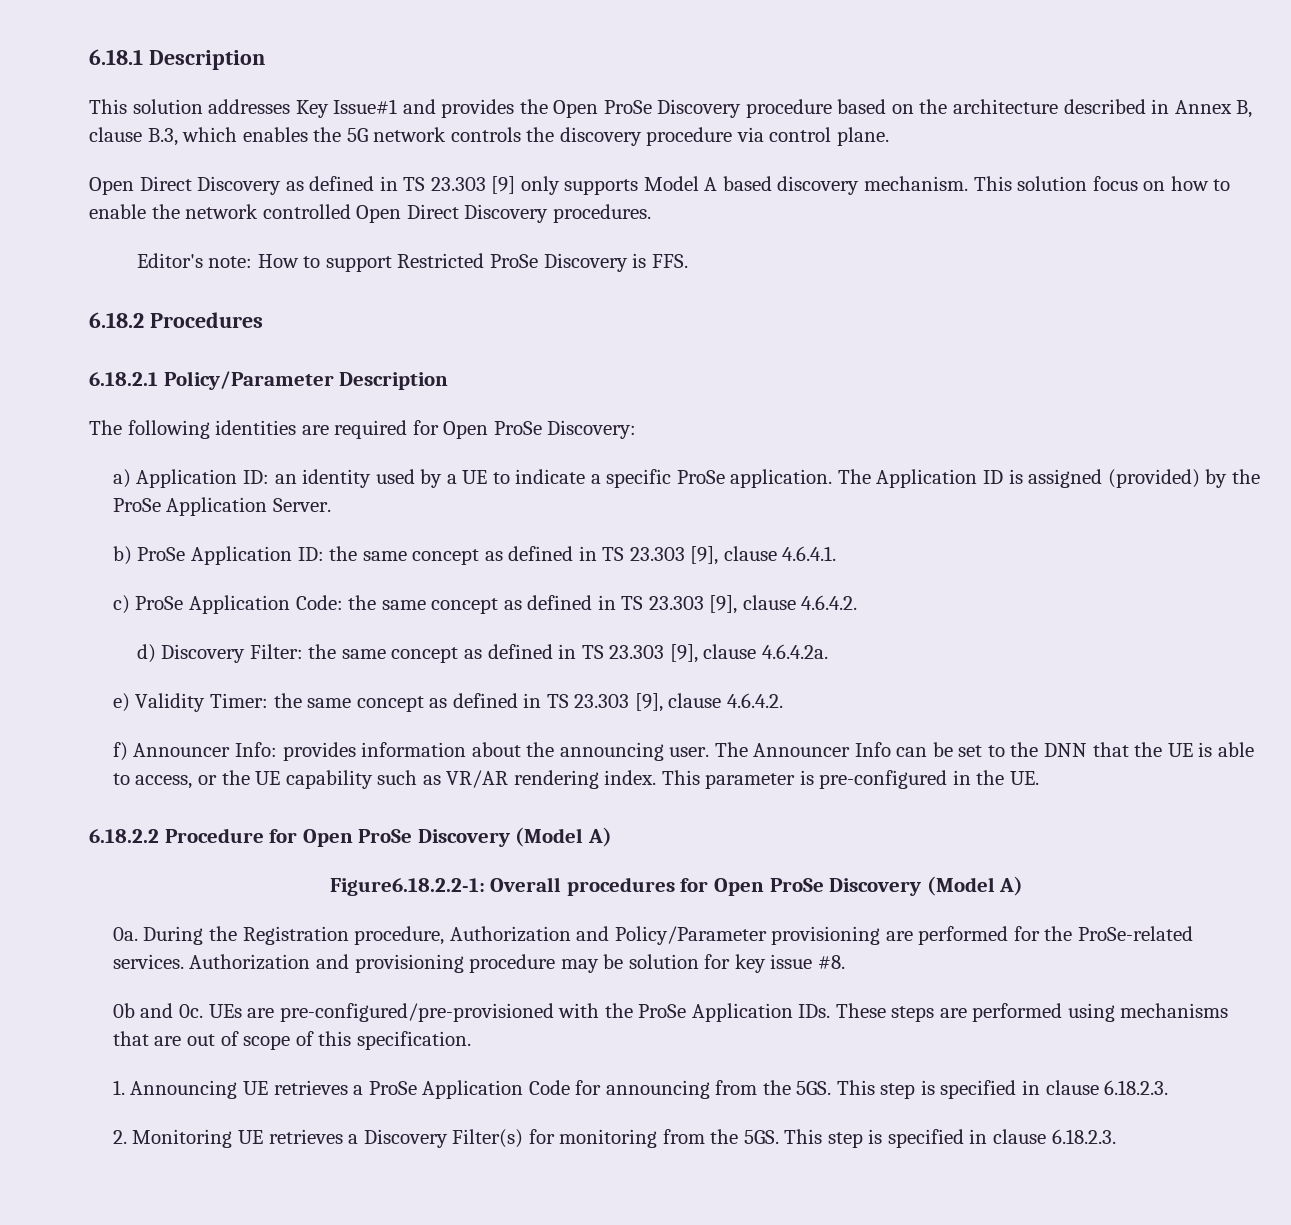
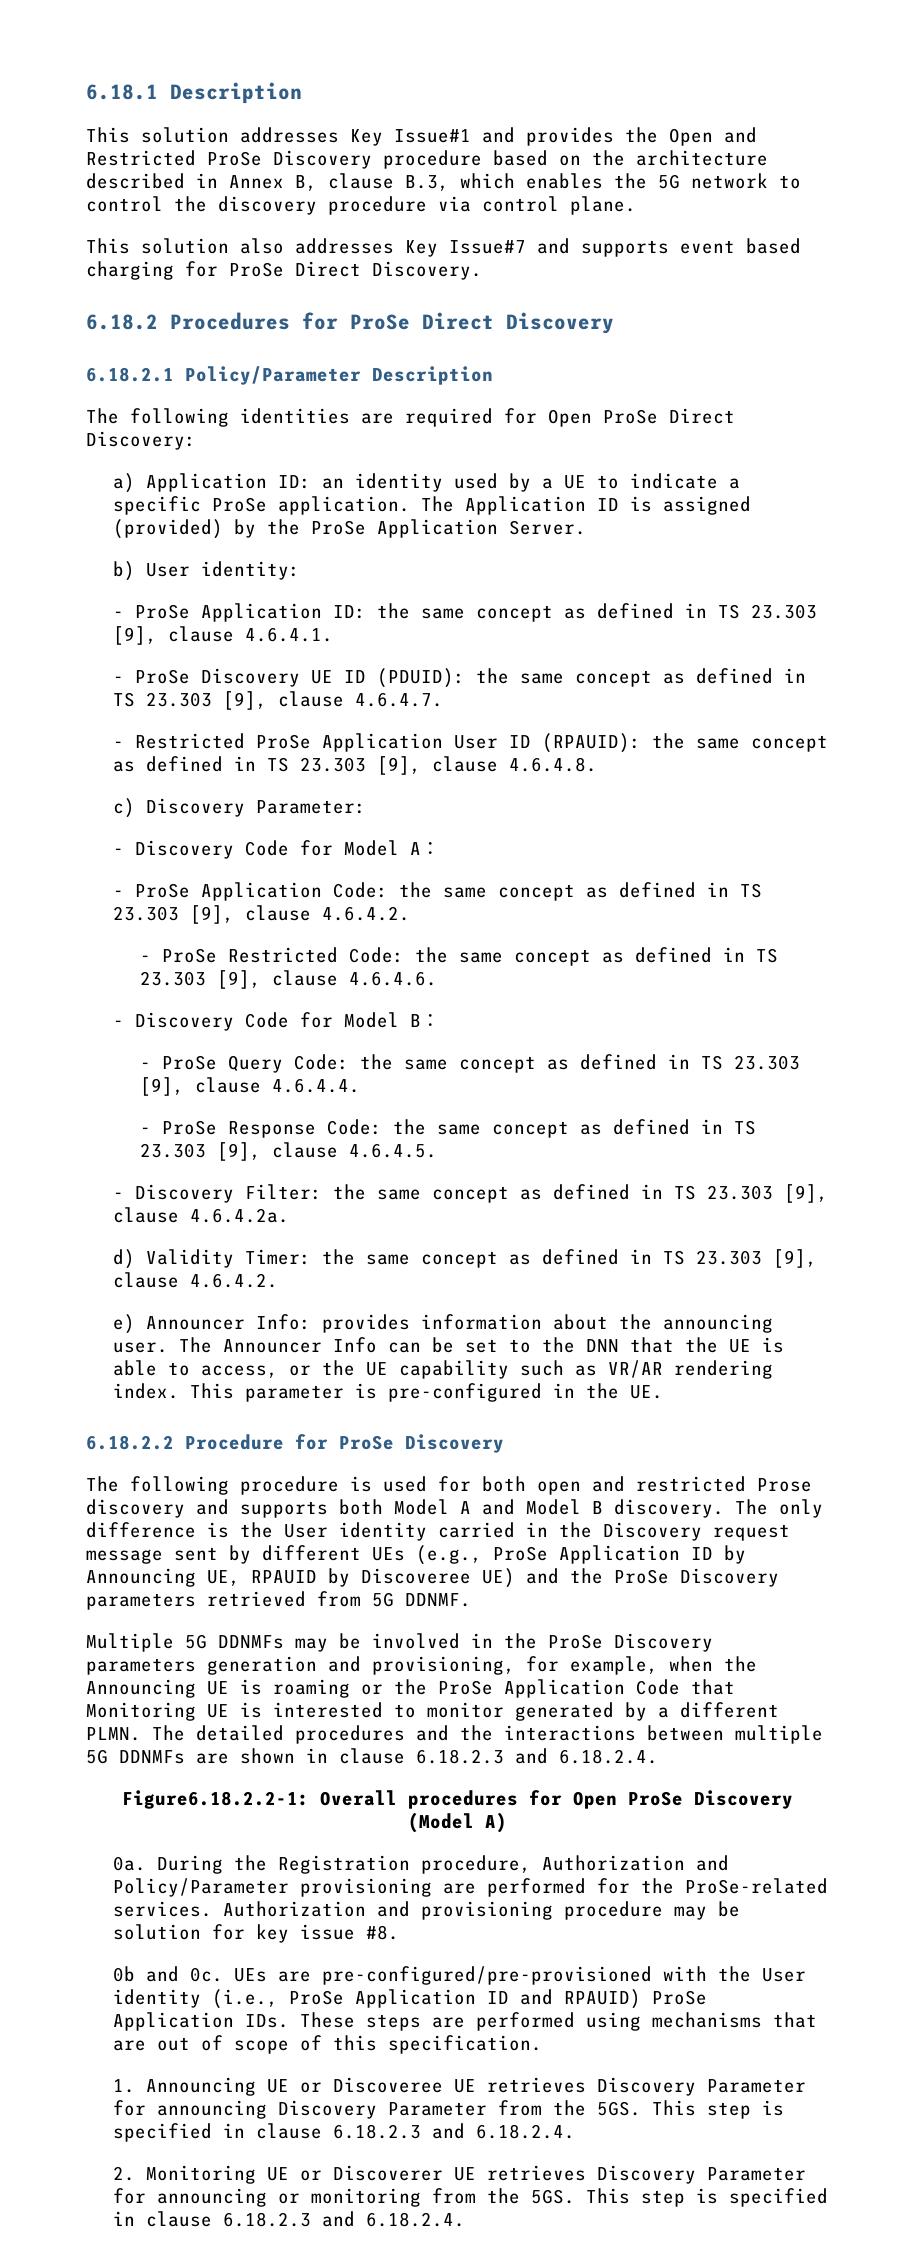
- This solution addresses Key Issue#1 and provides the Open ProSe Discovery procedure based on the architecture described in Annex B, clause B.3, which enables the 5G network controls the discovery procedure via control plane.
+ This solution addresses Key Issue#1 and provides the Open and Restricted ProSe Discovery procedure based on the architecture described in Annex B, clause B.3, which enables the 5G network to control the discovery procedure via control plane.
- Open Direct Discovery as defined in TS 23.303 [9] only supports Model A based discovery mechanism. This solution focus on how to enable the network controlled Open Direct Discovery procedures.
- Editor's note: How to support Restricted ProSe Discovery is FFS.
- 6.18.2 Procedures
+ This solution also addresses Key Issue#7 and supports event based charging for ProSe Direct Discovery.
+ 6.18.2 Procedures for ProSe Direct Discovery
- The following identities are required for Open ProSe Discovery:
+ The following identities are required for Open ProSe Direct Discovery:
- b) ProSe Application ID: the same concept as defined in TS 23.303 [9], clause 4.6.4.1.
+ b) User identity:
+ - ProSe Application ID: the same concept as defined in TS 23.303 [9], clause 4.6.4.1.
- c) ProSe Application Code: the same concept as defined in TS 23.303 [9], clause 4.6.4.2.
+ - ProSe Discovery UE ID (PDUID): the same concept as defined in TS 23.303 [9], clause 4.6.4.7.
+ - Restricted ProSe Application User ID (RPAUID): the same concept as defined in TS 23.303 [9], clause 4.6.4.8.
+ c) Discovery Parameter:
+ - Discovery Code for Model A：
+ - ProSe Application Code: the same concept as defined in TS 23.303 [9], clause 4.6.4.2.
- d) Discovery Filter: the same concept as defined in TS 23.303 [9], clause 4.6.4.2a.
+ - ProSe Restricted Code: the same concept as defined in TS 23.303 [9], clause 4.6.4.6.
+ - Discovery Code for Model B：
+ - ProSe Query Code: the same concept as defined in TS 23.303 [9], clause 4.6.4.4.
+ - ProSe Response Code: the same concept as defined in TS 23.303 [9], clause 4.6.4.5.
+ - Discovery Filter: the same concept as defined in TS 23.303 [9], clause 4.6.4.2a.
- e) Validity Timer: the same concept as defined in TS 23.303 [9], clause 4.6.4.2.
+ d) Validity Timer: the same concept as defined in TS 23.303 [9], clause 4.6.4.2.
- f) Announcer Info: provides information about the announcing user.
+ e) Announcer Info: provides information about the announcing user.
- 6.18.2.2 Procedure for Open ProSe Discovery (Model A)
+ 6.18.2.2 Procedure for ProSe Discovery
+ The following procedure is used for both open and restricted Prose discovery and supports both Model A and Model B discovery. The only difference is the User identity carried in the Discovery request message sent by different UEs (e.g., ProSe Application ID by Announcing UE, RPAUID by Discoveree UE) and the ProSe Discovery parameters retrieved from 5G DDNMF.
+ Multiple 5G DDNMFs may be involved in the ProSe Discovery parameters generation and provisioning, for example, when the Announcing UE is roaming or the ProSe Application Code that Monitoring UE is interested to monitor generated by a different PLMN. The detailed procedures and the interactions between multiple 5G DDNMFs are shown in clause 6.18.2.3 and 6.18.2.4.
- UEs are pre-configured/pre-provisioned with the ProSe Application IDs. These steps are performed using mechanisms that are out of scope of this specification.
+ UEs are pre-configured/pre-provisioned with the User identity (i.e., ProSe Application ID and RPAUID) ProSe Application IDs. These steps are performed using mechanisms that are out of scope of this specification.
- 1. Announcing UE retrieves a ProSe Application Code for announcing from the 5GS. This step is specified in clause 6.18.2.3.
+ 1. Announcing UE or Discoveree UE retrieves Discovery Parameter for announcing Discovery Parameter from the 5GS. This step is specified in clause 6.18.2.3 and 6.18.2.4.
- 2. Monitoring UE retrieves a Discovery Filter(s) for monitoring from the 5GS. This step is specified in clause 6.18.2.3.
+ 2. Monitoring UE or Discoverer UE retrieves Discovery Parameter for announcing or monitoring from the 5GS. This step is specified in clause 6.18.2.3 and 6.18.2.4.

